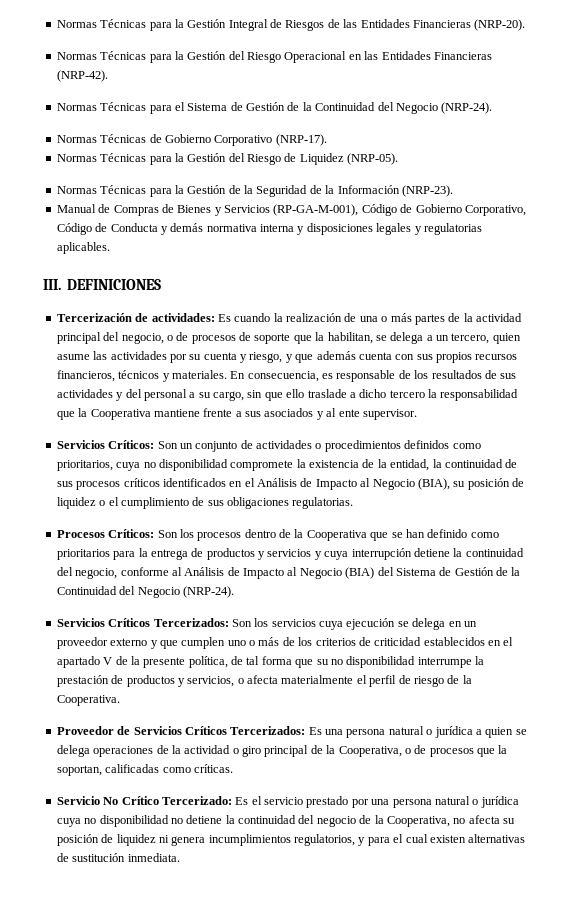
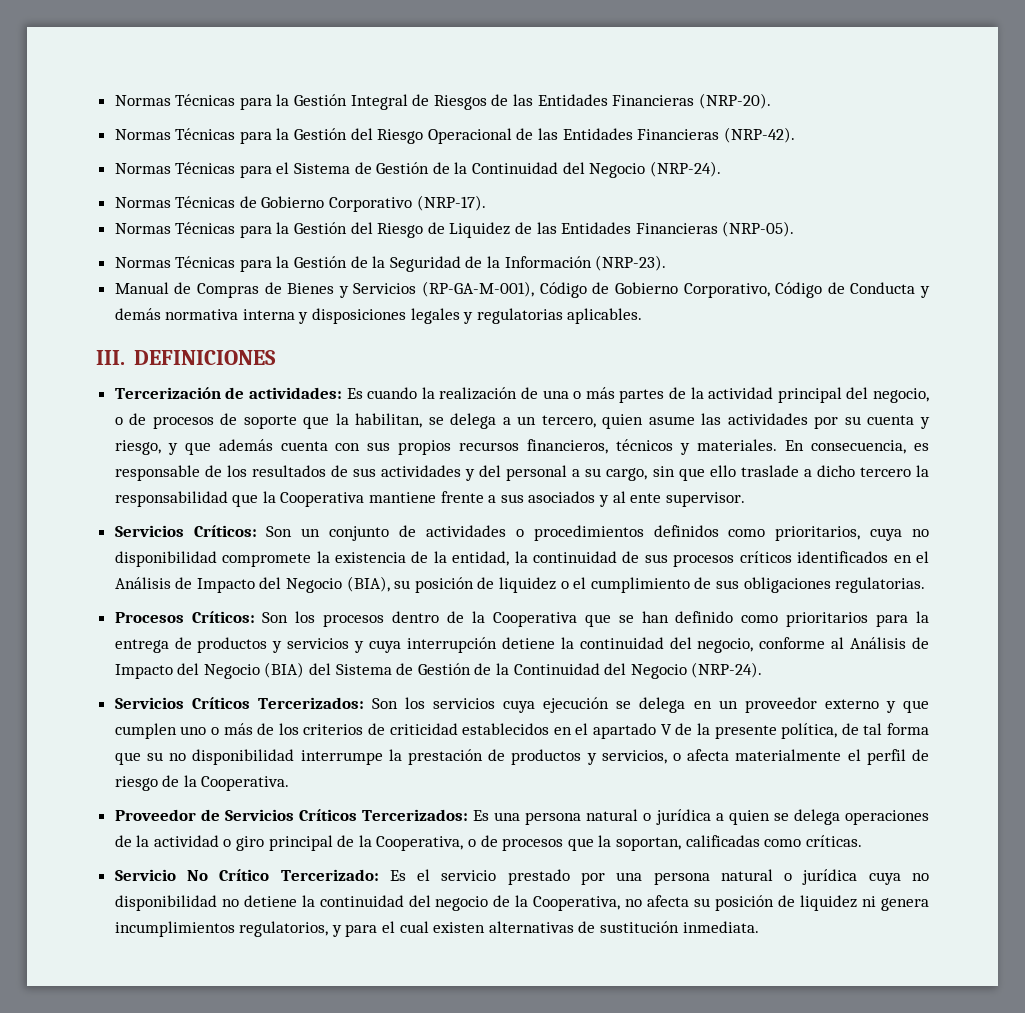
- Normas Técnicas para la Gestión del Riesgo Operacional en las Entidades Financieras (NRP-42).
+ Normas Técnicas para la Gestión del Riesgo Operacional de las Entidades Financieras (NRP-42).
- Normas Técnicas para la Gestión del Riesgo de Liquidez (NRP-05).
+ Normas Técnicas para la Gestión del Riesgo de Liquidez de las Entidades Financieras (NRP-05).
- Servicios Críticos: Son un conjunto de actividades o procedimientos definidos como prioritarios, cuya no disponibilidad compromete la existencia de la entidad, la continuidad de sus procesos críticos identificados en el Análisis de Impacto al Negocio (BIA), su posición de liquidez o el cumplimiento de sus obligaciones regulatorias.
+ Servicios Críticos: Son un conjunto de actividades o procedimientos definidos como prioritarios, cuya no disponibilidad compromete la existencia de la entidad, la continuidad de sus procesos críticos identificados en el Análisis de Impacto del Negocio (BIA), su posición de liquidez o el cumplimiento de sus obligaciones regulatorias.
- Procesos Críticos: Son los procesos dentro de la Cooperativa que se han definido como prioritarios para la entrega de productos y servicios y cuya interrupción detiene la continuidad del negocio, conforme al Análisis de Impacto al Negocio (BIA) del Sistema de Gestión de la Continuidad del Negocio (NRP-24).
+ Procesos Críticos: Son los procesos dentro de la Cooperativa que se han definido como prioritarios para la entrega de productos y servicios y cuya interrupción detiene la continuidad del negocio, conforme al Análisis de Impacto del Negocio (BIA) del Sistema de Gestión de la Continuidad del Negocio (NRP-24).

